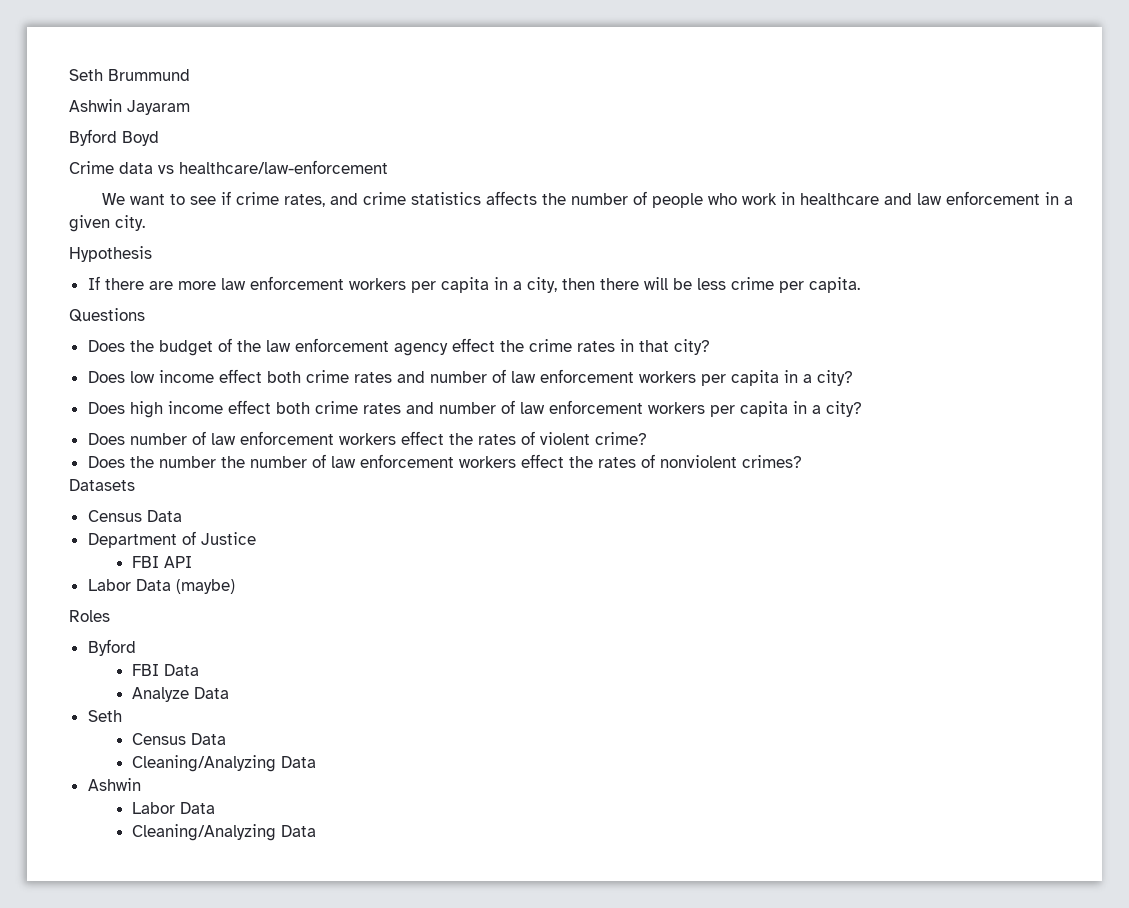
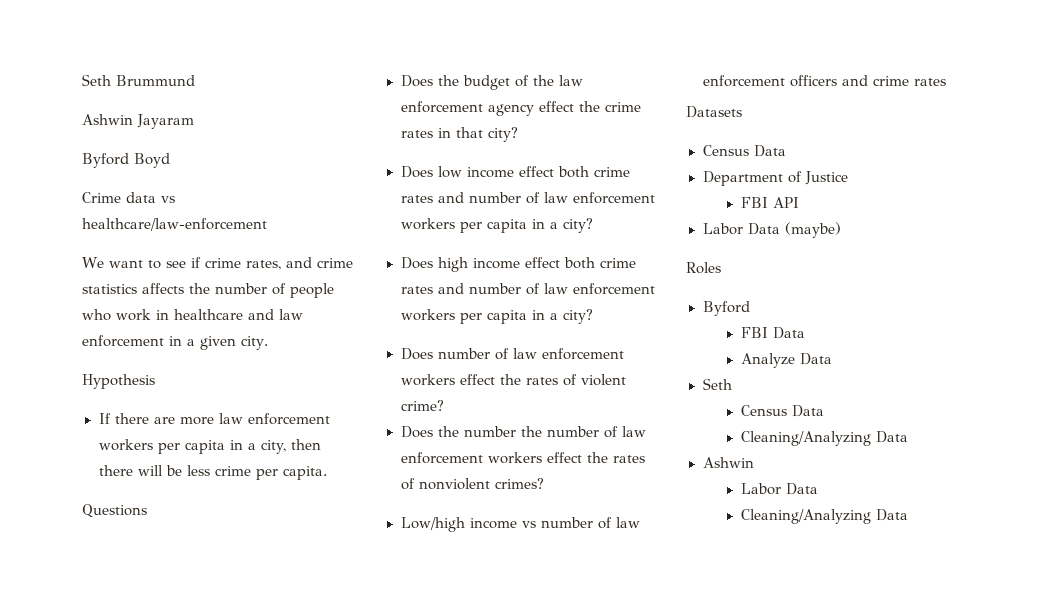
+ Low/high income vs number of law enforcement officers and crime rates

